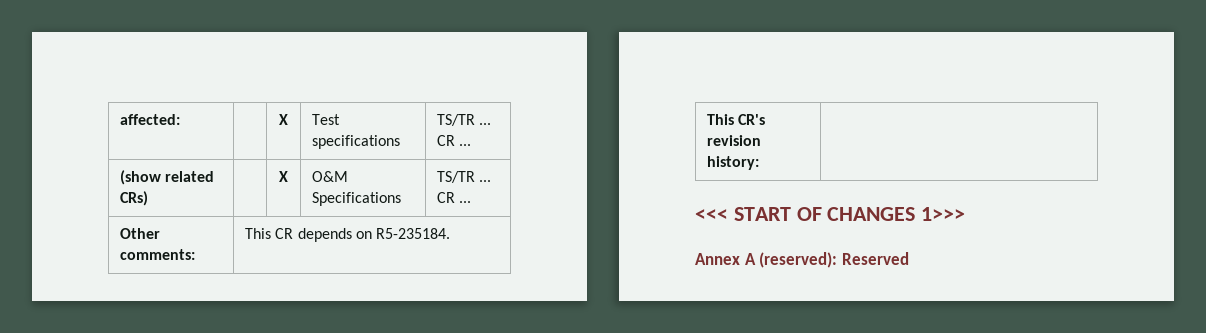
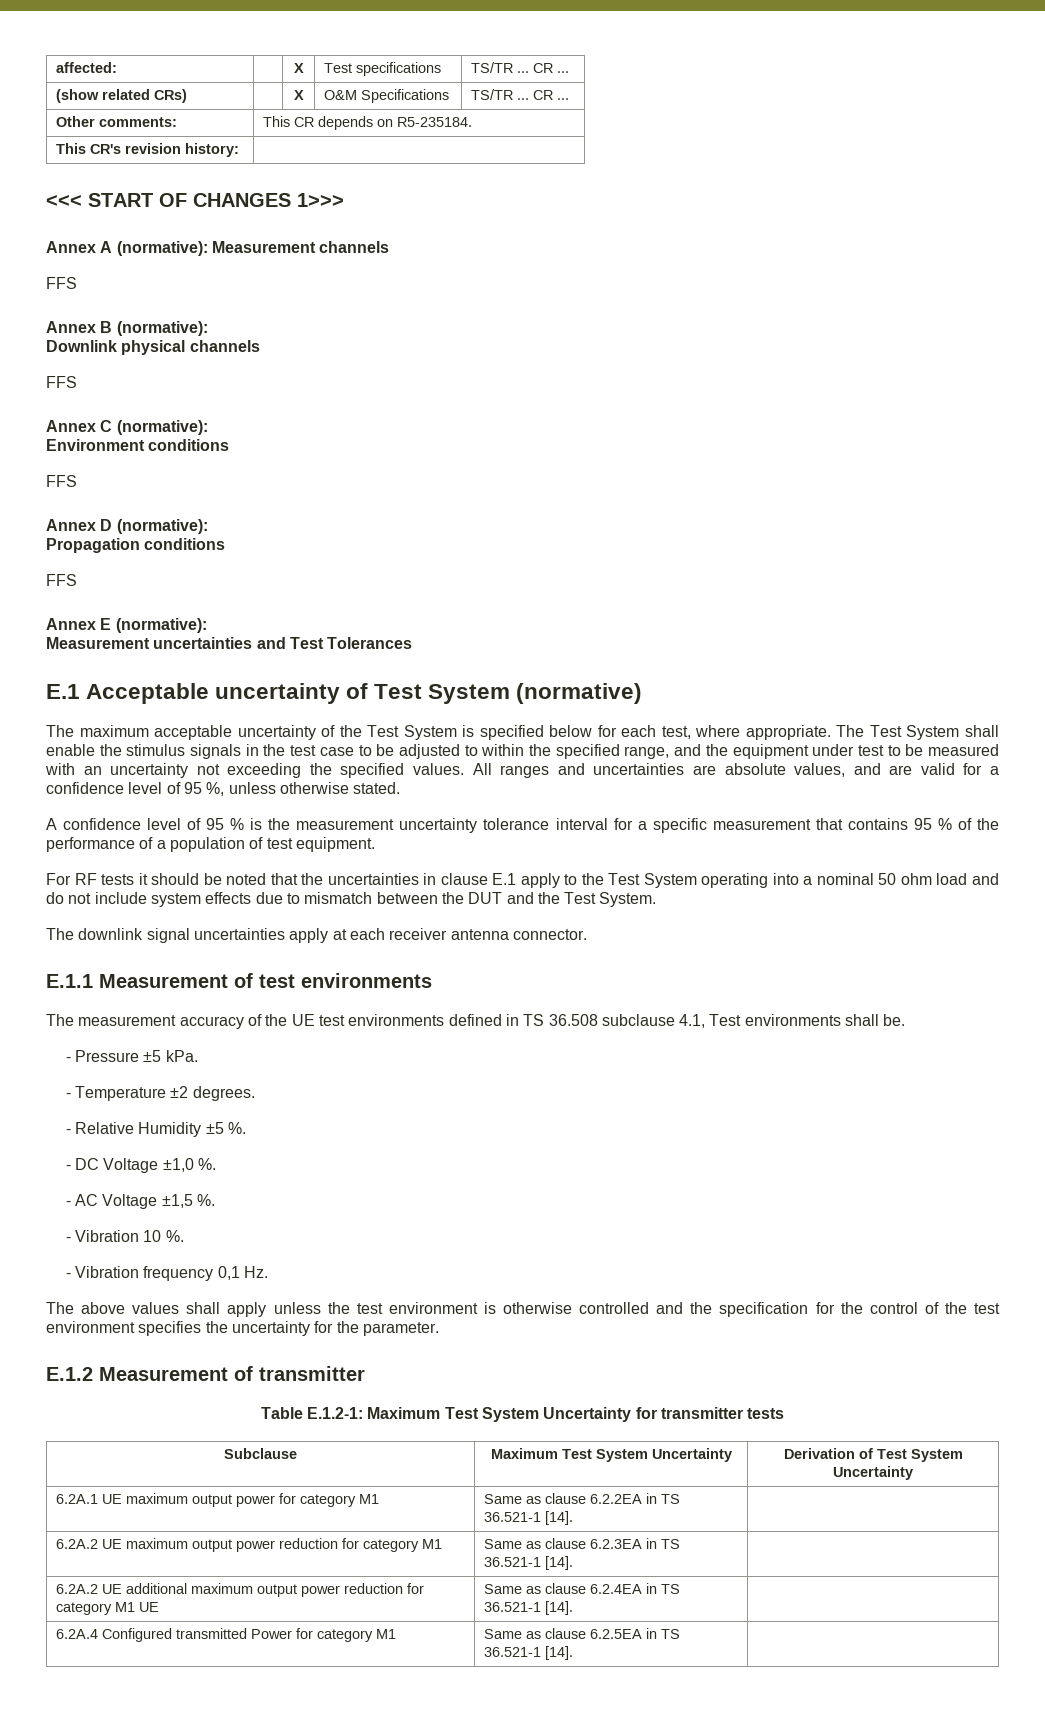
- Annex A (reserved): Reserved
+ Annex A (normative): Measurement channels
+ FFS
+ Annex B (normative):
+ Downlink physical channels
+ FFS
+ Annex C (normative):
+ Environment conditions
+ FFS
+ Annex D (normative):
+ Propagation conditions
+ FFS
+ Annex E (normative):
+ Measurement uncertainties and Test Tolerances
+ E.1 Acceptable uncertainty of Test System (normative)
+ The maximum acceptable uncertainty of the Test System is specified below for each test, where appropriate. The Test System shall enable the stimulus signals in the test case to be adjusted to within the specified range, and the equipment under test to be measured with an uncertainty not exceeding the specified values. All ranges and uncertainties are absolute values, and are valid for a confidence level of 95 %, unless otherwise stated.
+ A confidence level of 95 % is the measurement uncertainty tolerance interval for a specific measurement that contains 95 % of the performance of a population of test equipment.
+ For RF tests it should be noted that the uncertainties in clause E.1 apply to the Test System operating into a nominal 50 ohm load and do not include system effects due to mismatch between the DUT and the Test System.
+ The downlink signal uncertainties apply at each receiver antenna connector.
+ E.1.1 Measurement of test environments
+ The measurement accuracy of the UE test environments defined in TS 36.508 subclause 4.1, Test environments shall be.
+ - Pressure ±5 kPa.
+ - Temperature ±2 degrees.
+ - Relative Humidity ±5 %.
+ - DC Voltage ±1,0 %.
+ - AC Voltage ±1,5 %.
+ - Vibration 10 %.
+ - Vibration frequency 0,1 Hz.
+ The above values shall apply unless the test environment is otherwise controlled and the specification for the control of the test environment specifies the uncertainty for the parameter.
+ E.1.2 Measurement of transmitter
+ Table E.1.2-1: Maximum Test System Uncertainty for transmitter tests
+ Subclause | Maximum Test System Uncertainty | Derivation of Test System Uncertainty
+ 6.2A.1 UE maximum output power for category M1 | Same as clause 6.2.2EA in TS 36.521-1 [14]. |
+ 6.2A.2 UE maximum output power reduction for category M1 | Same as clause 6.2.3EA in TS 36.521-1 [14]. |
+ 6.2A.2 UE additional maximum output power reduction for category M1 UE | Same as clause 6.2.4EA in TS 36.521-1 [14]. |
+ 6.2A.4 Configured transmitted Power for category M1 | Same as clause 6.2.5EA in TS 36.521-1 [14]. |

